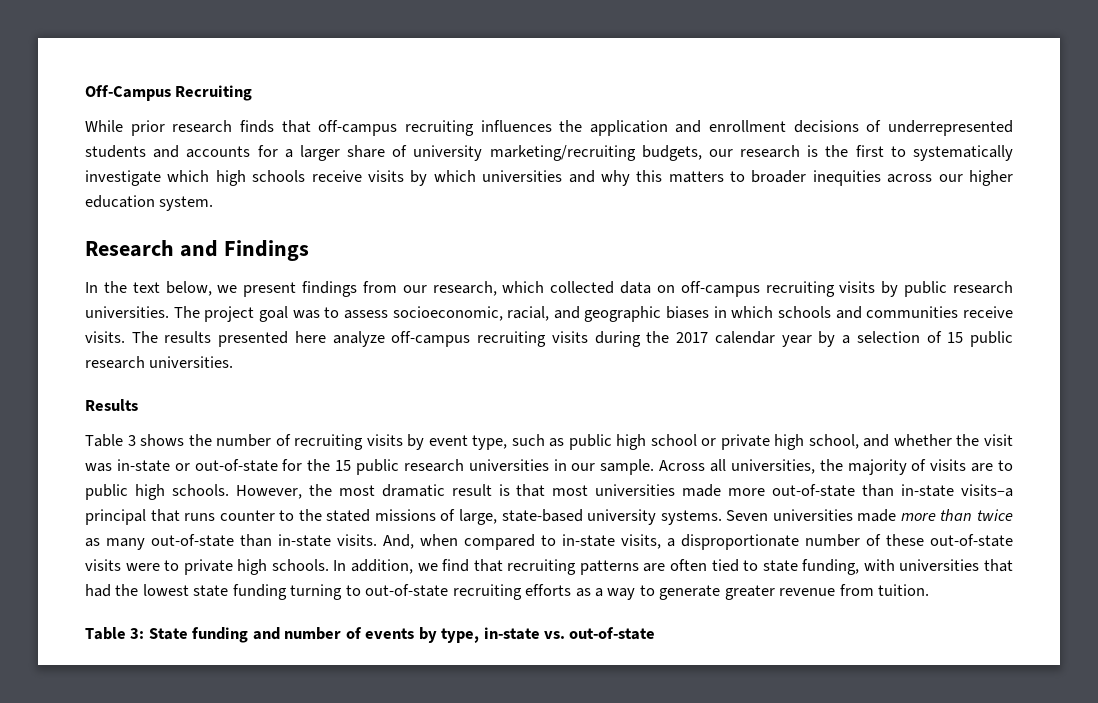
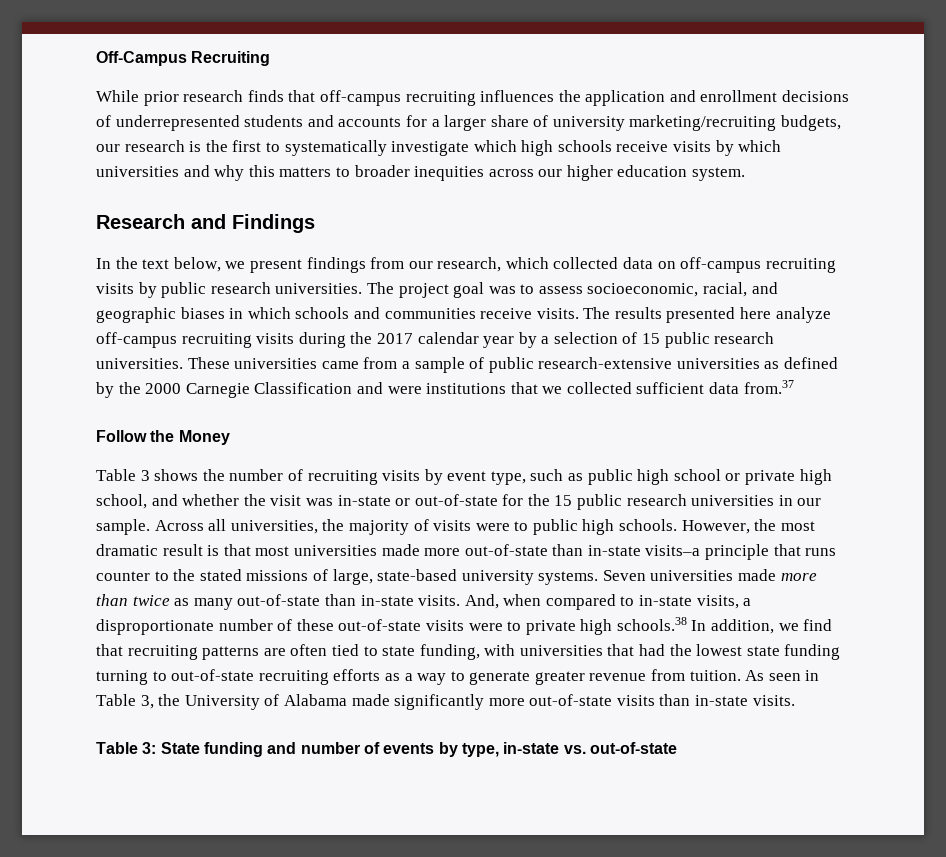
- The results presented here analyze off-campus recruiting visits during the 2017 calendar year by a selection of 15 public research universities.
- Results
+ The results presented here analyze off-campus recruiting visits during the 2017 calendar year by a selection of 15 public research universities. These universities came from a sample of public research-extensive universities as defined by the 2000 Carnegie Classification and were institutions that we collected sufficient data from.37
+ Follow the Money
- Across all universities, the majority of visits are to public high schools.
+ Across all universities, the majority of visits were to public high schools.
- However, the most dramatic result is that most universities made more out-of-state than in-state visits–a principal that runs counter to the stated missions of large, state-based university systems.
+ However, the most dramatic result is that most universities made more out-of-state than in-state visits–a principle that runs counter to the stated missions of large, state-based university systems.
- And, when compared to in-state visits, a disproportionate number of these out-of-state visits were to private high schools. In addition, we find that recruiting patterns are often tied to state funding, with universities that had the lowest state funding turning to out-of-state recruiting efforts as a way to generate greater revenue from tuition.
+ And, when compared to in-state visits, a disproportionate number of these out-of-state visits were to private high schools.38 In addition, we find that recruiting patterns are often tied to state funding, with universities that had the lowest state funding turning to out-of-state recruiting efforts as a way to generate greater revenue from tuition. As seen in Table 3, the University of Alabama made significantly more out-of-state visits than in-state visits.

